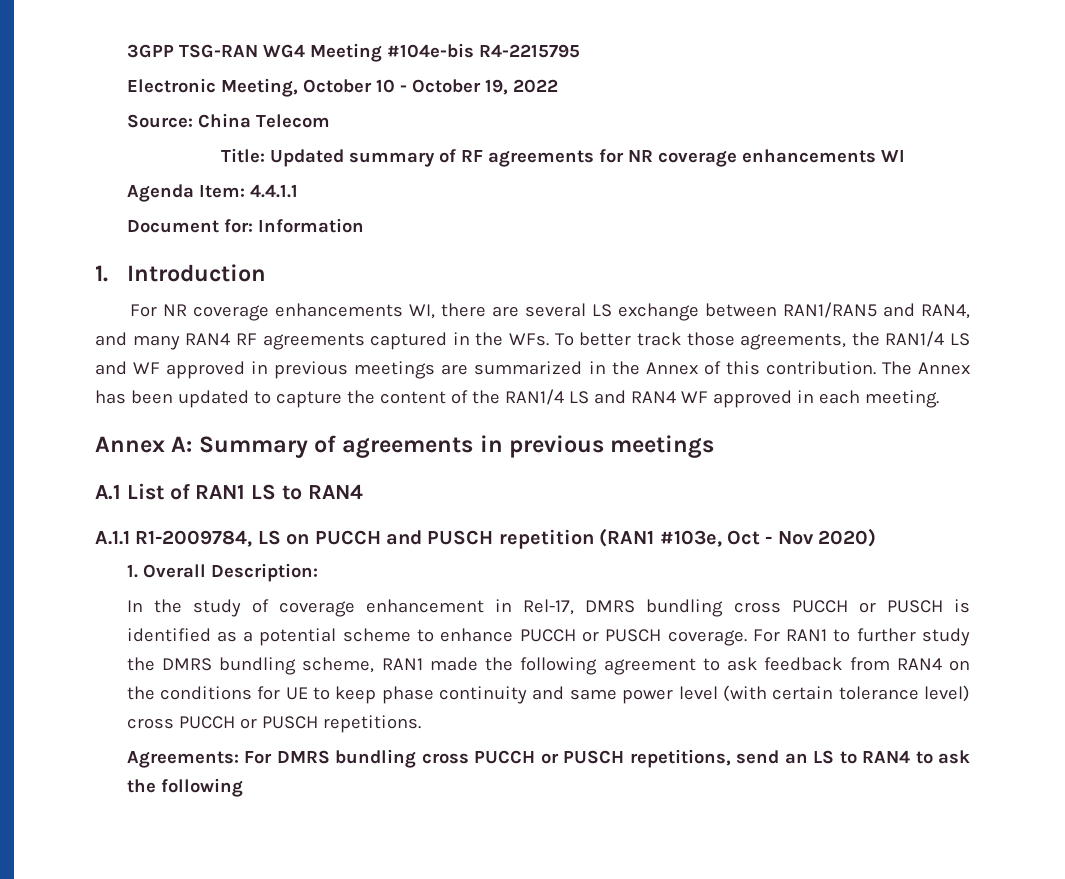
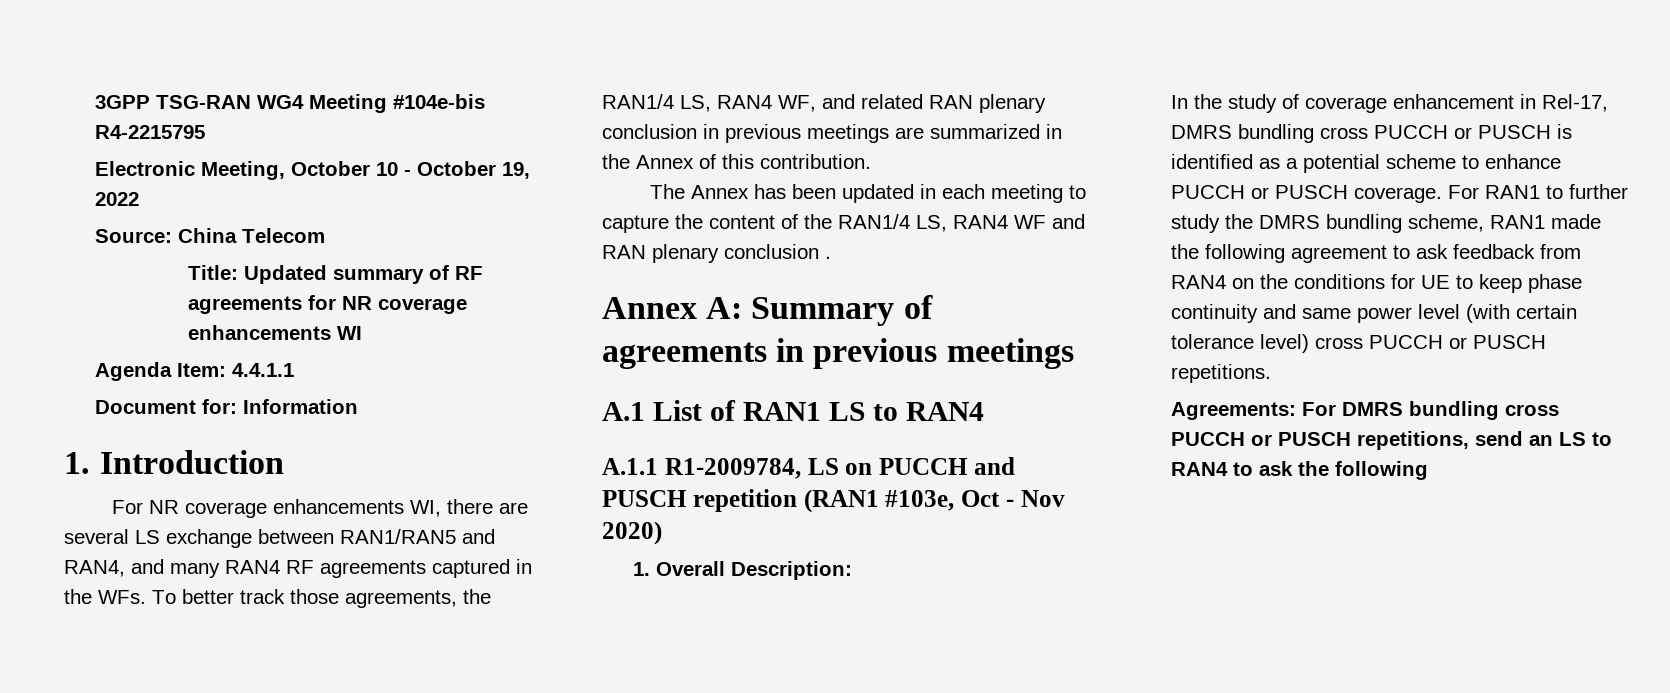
- For NR coverage enhancements WI, there are several LS exchange between RAN1/RAN5 and RAN4, and many RAN4 RF agreements captured in the WFs. To better track those agreements, the RAN1/4 LS and WF approved in previous meetings are summarized in the Annex of this contribution. The Annex has been updated to capture the content of the RAN1/4 LS and RAN4 WF approved in each meeting.
+ For NR coverage enhancements WI, there are several LS exchange between RAN1/RAN5 and RAN4, and many RAN4 RF agreements captured in the WFs. To better track those agreements, the RAN1/4 LS, RAN4 WF, and related RAN plenary conclusion in previous meetings are summarized in the Annex of this contribution.
+ The Annex has been updated in each meeting to capture the content of the RAN1/4 LS, RAN4 WF and RAN plenary conclusion .

